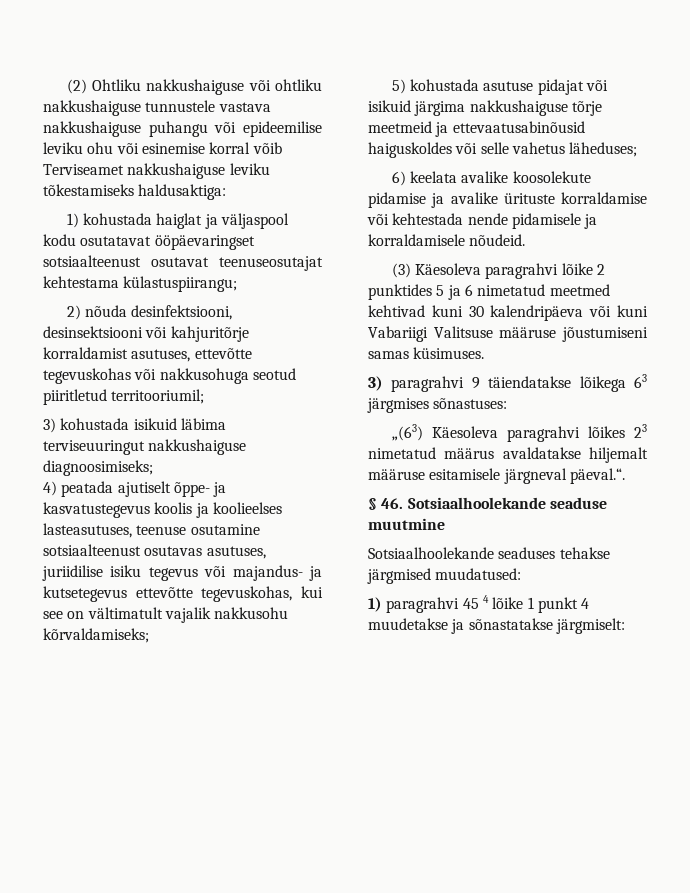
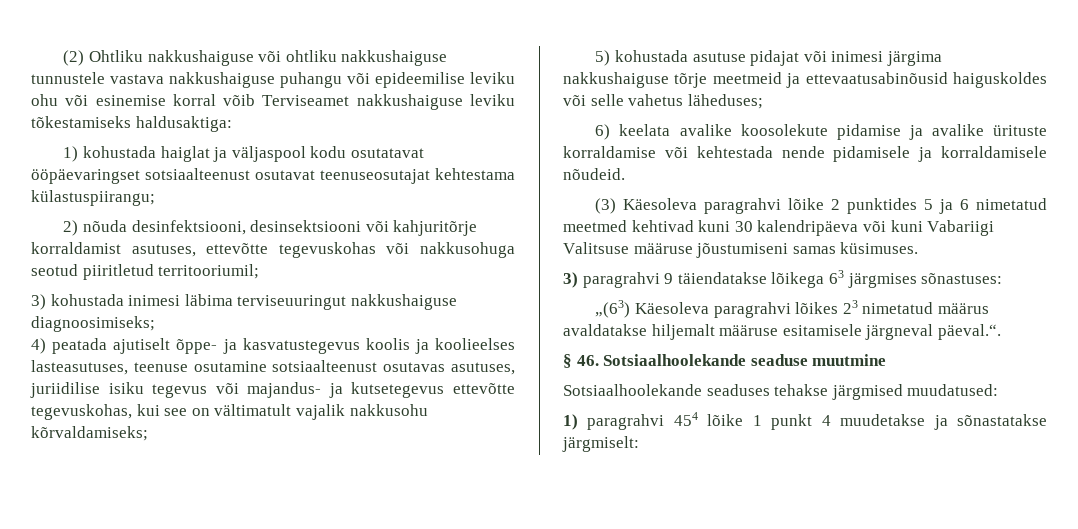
- 3) kohustada isikuid läbima terviseuuringut nakkushaiguse diagnoosimiseks;
+ 3) kohustada inimesi läbima terviseuuringut nakkushaiguse diagnoosimiseks;
- 5) kohustada asutuse pidajat või isikuid järgima nakkushaiguse tõrje meetmeid ja ettevaatusabinõusid haiguskoldes või selle vahetus läheduses;
+ 5) kohustada asutuse pidajat või inimesi järgima nakkushaiguse tõrje meetmeid ja ettevaatusabinõusid haiguskoldes või selle vahetus läheduses;
- 1) paragrahvi 45 4 lõike 1 punkt 4 muudetakse ja sõnastatakse järgmiselt:
+ 1) paragrahvi 454 lõike 1 punkt 4 muudetakse ja sõnastatakse järgmiselt:

